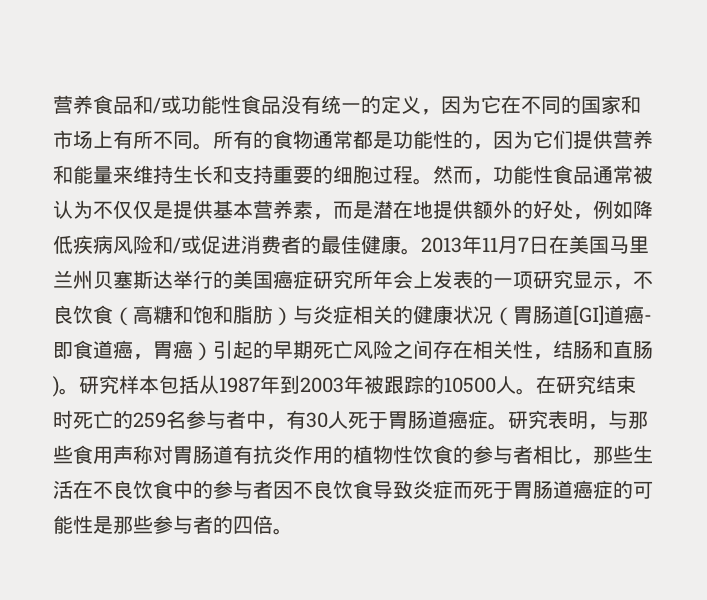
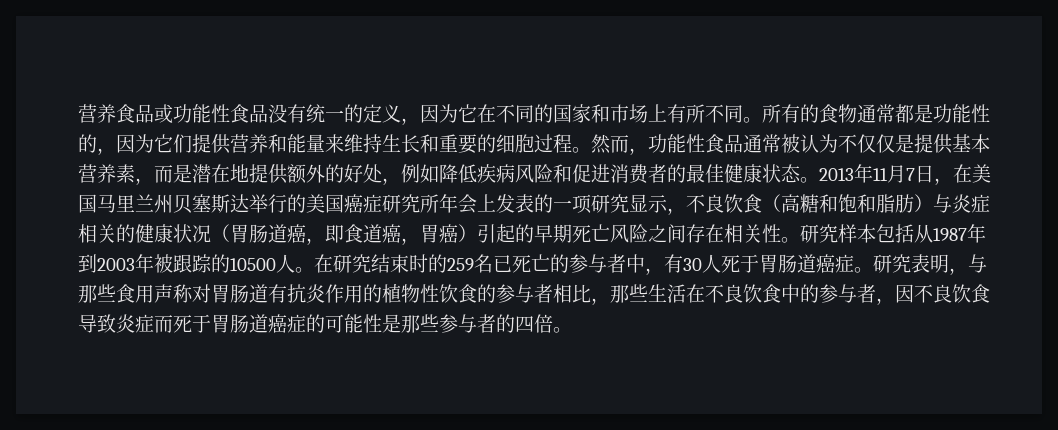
- 营养食品和/或功能性食品没有统一的定义，因为它在不同的国家和市场上有所不同。
+ 营养食品或功能性食品没有统一的定义，因为它在不同的国家和市场上有所不同。
- 所有的食物通常都是功能性的，因为它们提供营养和能量来维持生长和支持重要的细胞过程。
+ 所有的食物通常都是功能性的，因为它们提供营养和能量来维持生长和重要的细胞过程。
- 然而，功能性食品通常被认为不仅仅是提供基本营养素，而是潜在地提供额外的好处，例如降低疾病风险和/或促进消费者的最佳健康。
+ 然而，功能性食品通常被认为不仅仅是提供基本营养素，而是潜在地提供额外的好处，例如降低疾病风险和促进消费者的最佳健康状态。
- 2013年11月7日在美国马里兰州贝塞斯达举行的美国癌症研究所年会上发表的一项研究显示，不良饮食（高糖和饱和脂肪）与炎症相关的健康状况（胃肠道[GI]道癌-即食道癌，胃癌）引起的早期死亡风险之间存在相关性，结肠和直肠)。
+ 2013年11月7日，在美国马里兰州贝塞斯达举行的美国癌症研究所年会上发表的一项研究显示，不良饮食（高糖和饱和脂肪）与炎症相关的健康状况（胃肠道癌，即食道癌，胃癌）引起的早期死亡风险之间存在相关性。
- 在研究结束时死亡的259名参与者中，有30人死于胃肠道癌症。
+ 在研究结束时的259名已死亡的参与者中，有30人死于胃肠道癌症。
- 研究表明，与那些食用声称对胃肠道有抗炎作用的植物性饮食的参与者相比，那些生活在不良饮食中的参与者因不良饮食导致炎症而死于胃肠道癌症的可能性是那些参与者的四倍。
+ 研究表明，与那些食用声称对胃肠道有抗炎作用的植物性饮食的参与者相比，那些生活在不良饮食中的参与者，因不良饮食导致炎症而死于胃肠道癌症的可能性是那些参与者的四倍。

